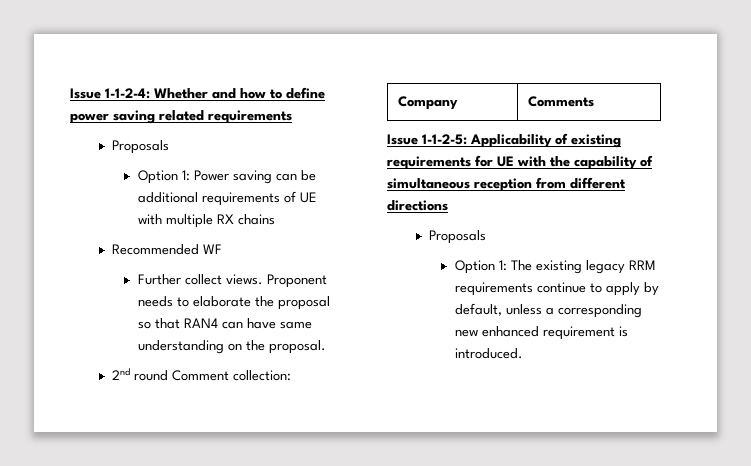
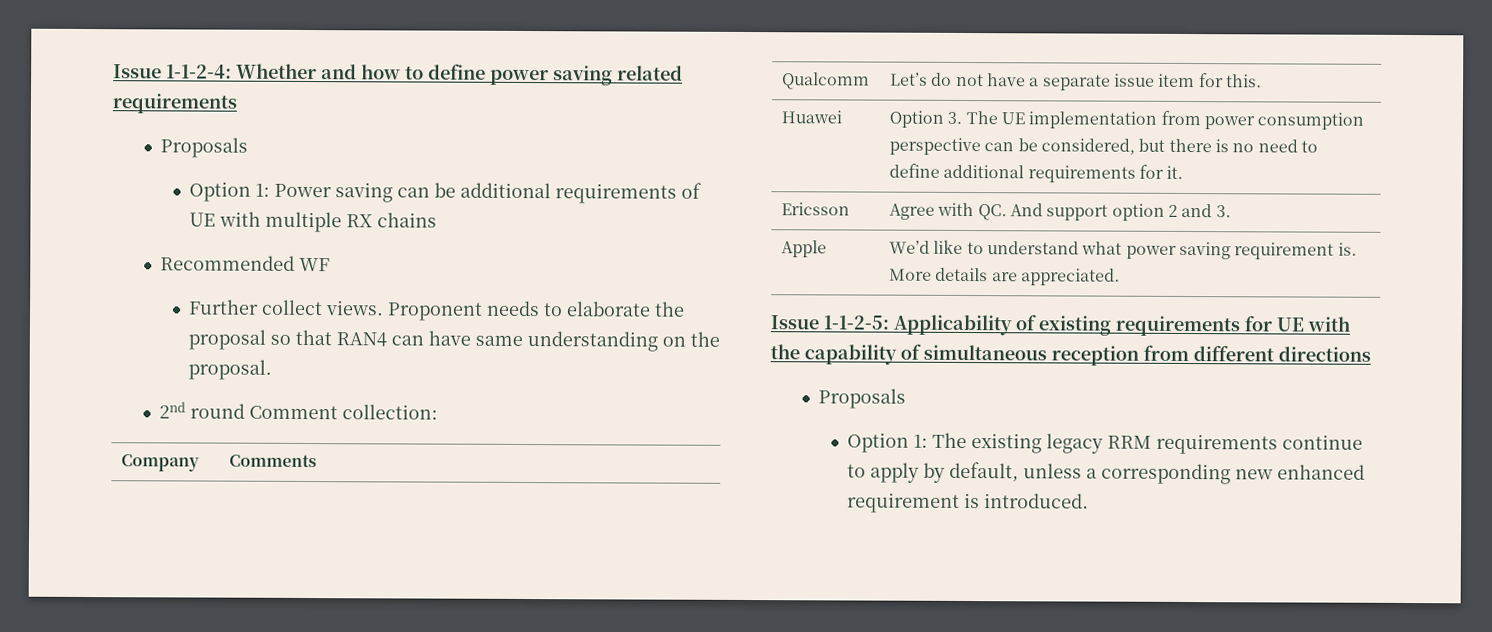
+ Qualcomm | Let’s do not have a separate issue item for this.
+ Huawei | Option 3. The UE implementation from power consumption perspective can be considered, but there is no need to define additional requirements for it.
+ Ericsson | Agree with QC. And support option 2 and 3.
+ Apple | We’d like to understand what power saving requirement is. More details are appreciated.

